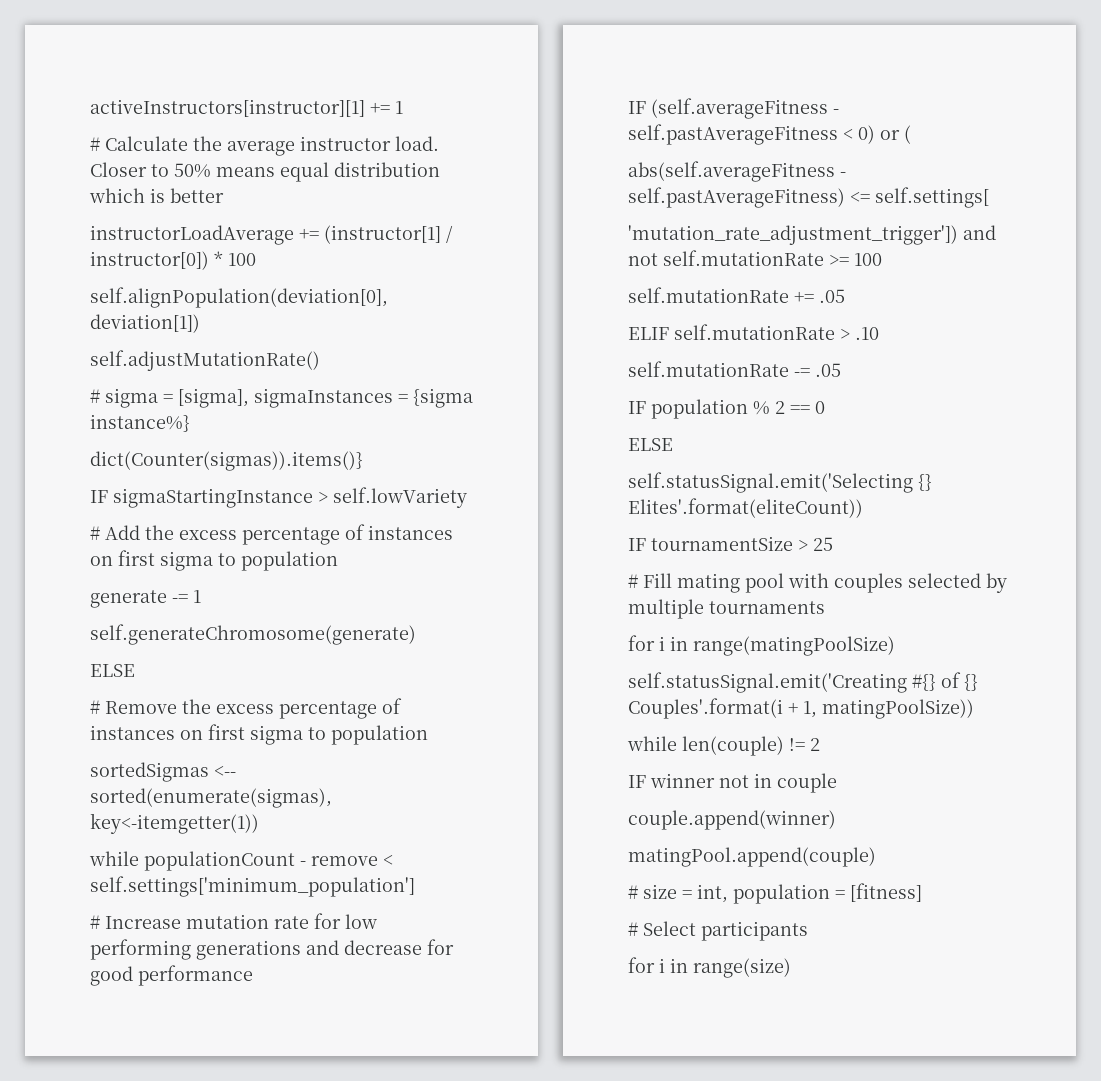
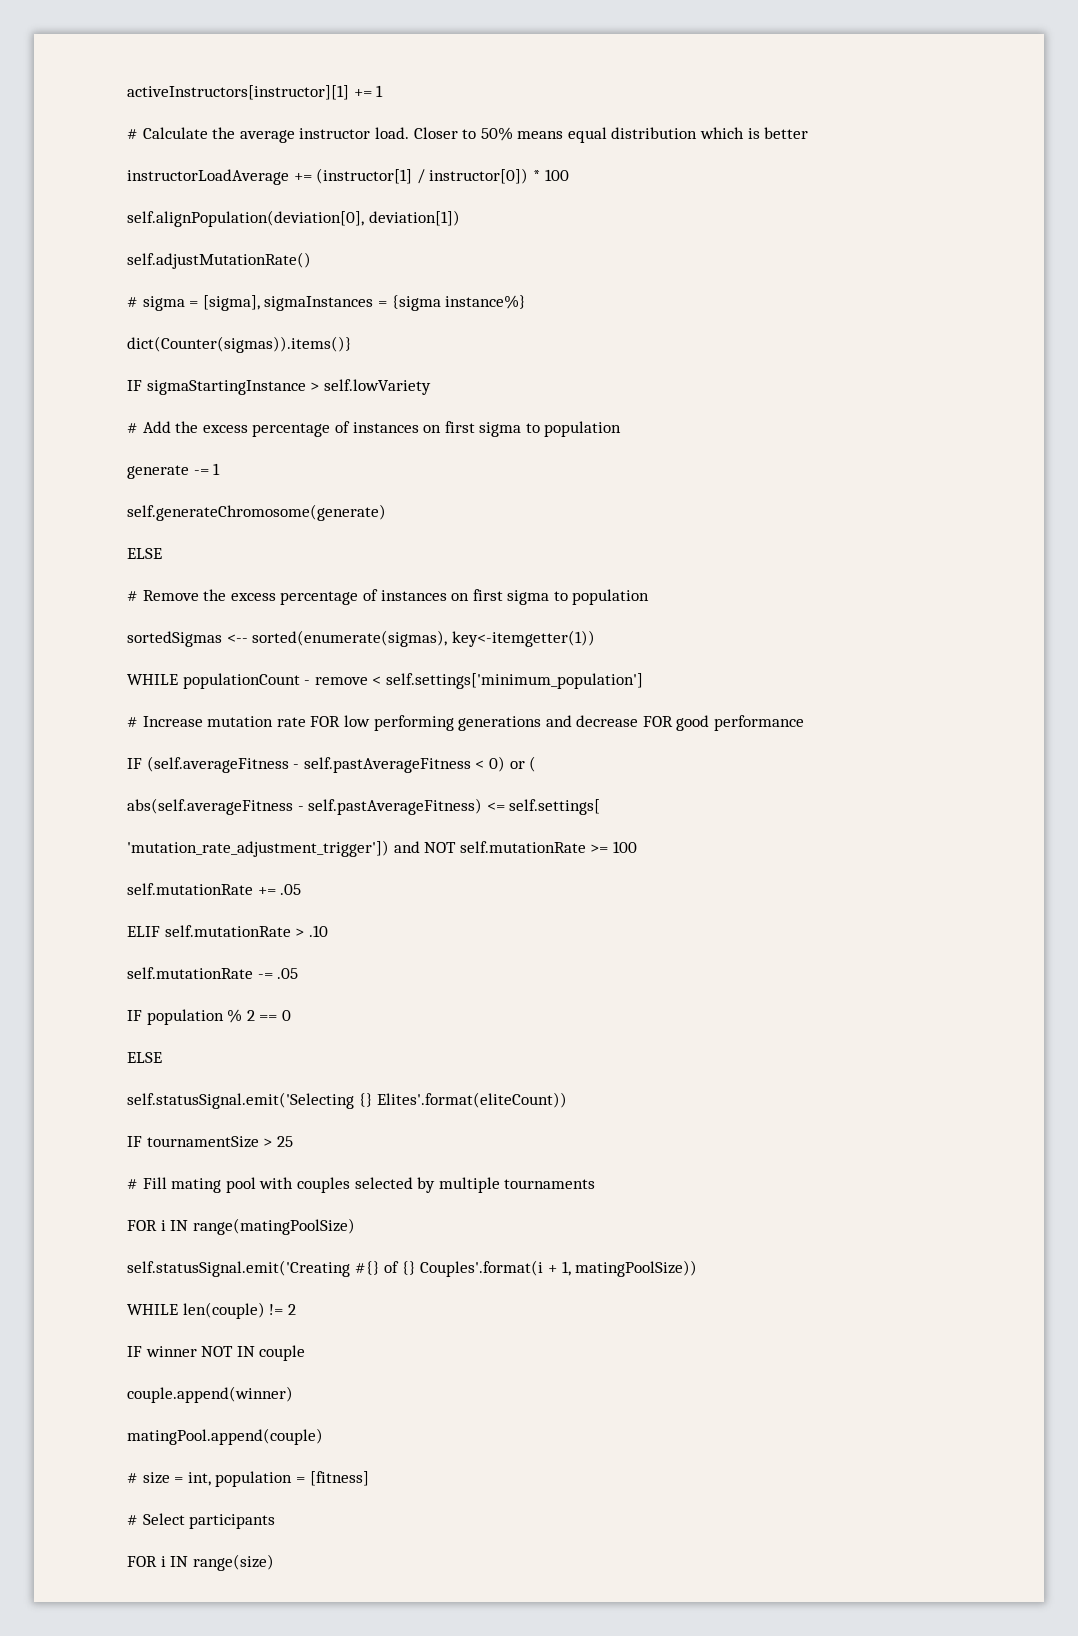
- while populationCount - remove < self.settings['minimum_population']
+ WHILE populationCount - remove < self.settings['minimum_population']
- # Increase mutation rate for low performing generations and decrease for good performance
+ # Increase mutation rate FOR low performing generations and decrease FOR good performance
- 'mutation_rate_adjustment_trigger']) and not self.mutationRate >= 100
+ 'mutation_rate_adjustment_trigger']) and NOT self.mutationRate >= 100
- for i in range(matingPoolSize)
+ FOR i IN range(matingPoolSize)
- while len(couple) != 2
+ WHILE len(couple) != 2
- IF winner not in couple
+ IF winner NOT IN couple
- for i in range(size)
+ FOR i IN range(size)

